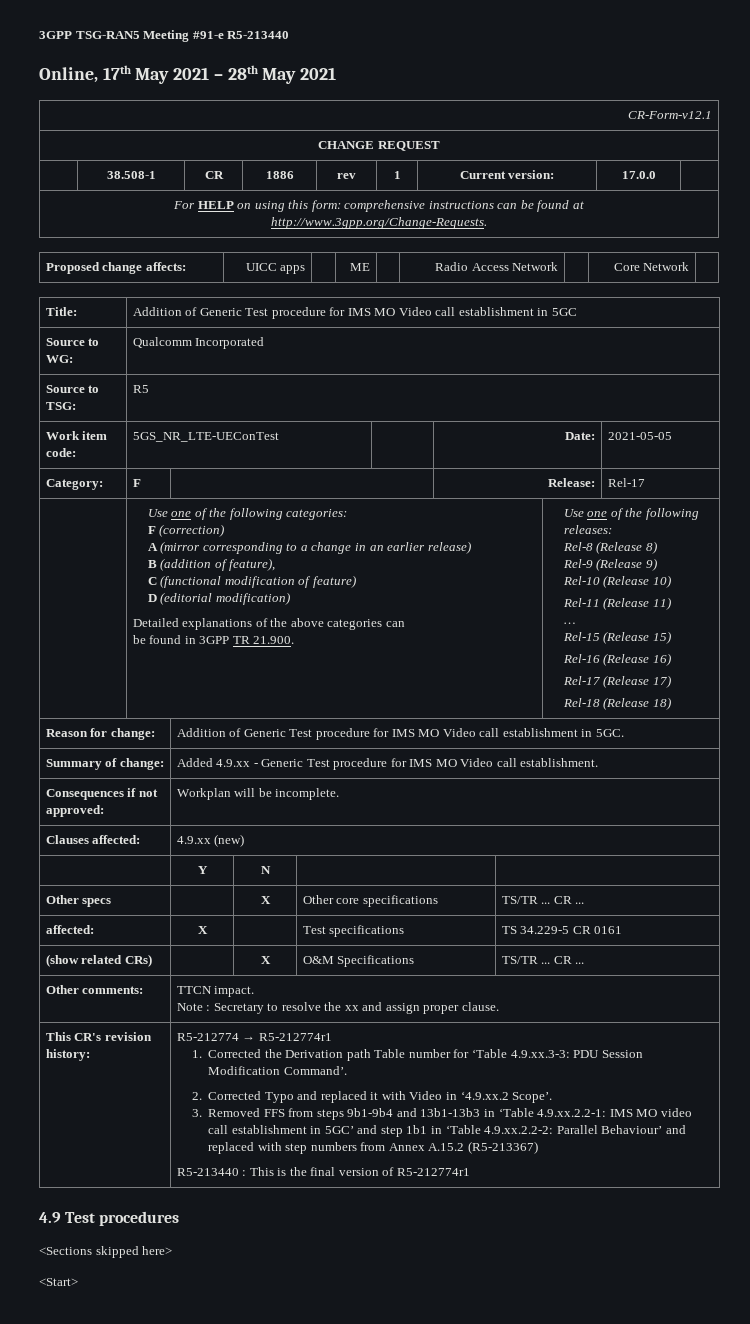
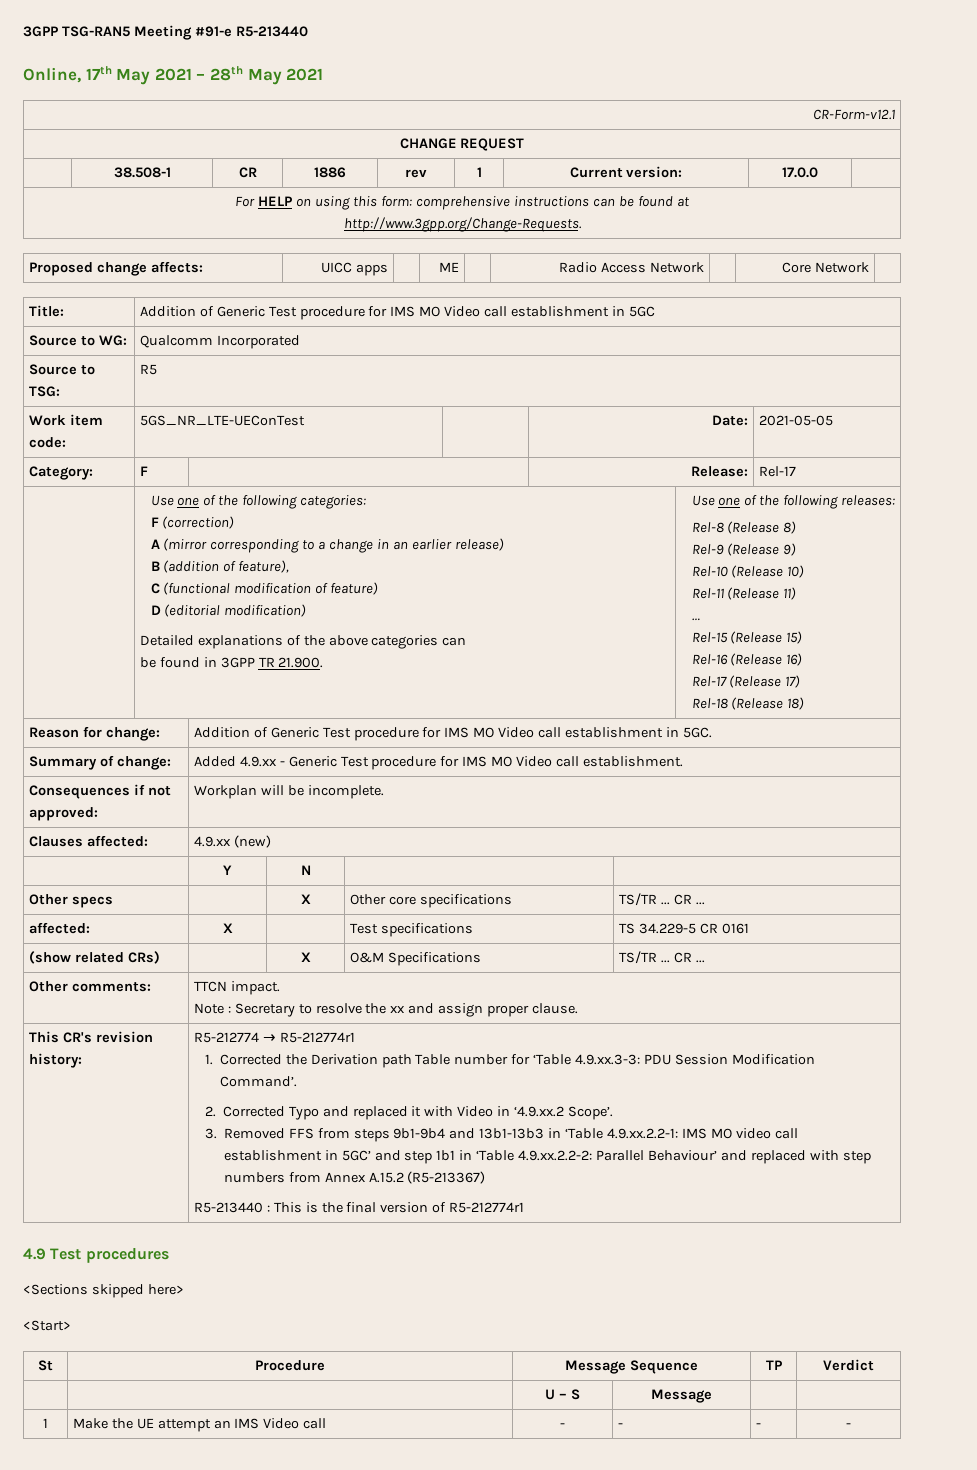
+ St | Procedure | Message Sequence | TP | Verdict
+ | | U – S | Message | |
+ 1 | Make the UE attempt an IMS Video call | - | - | - | -

